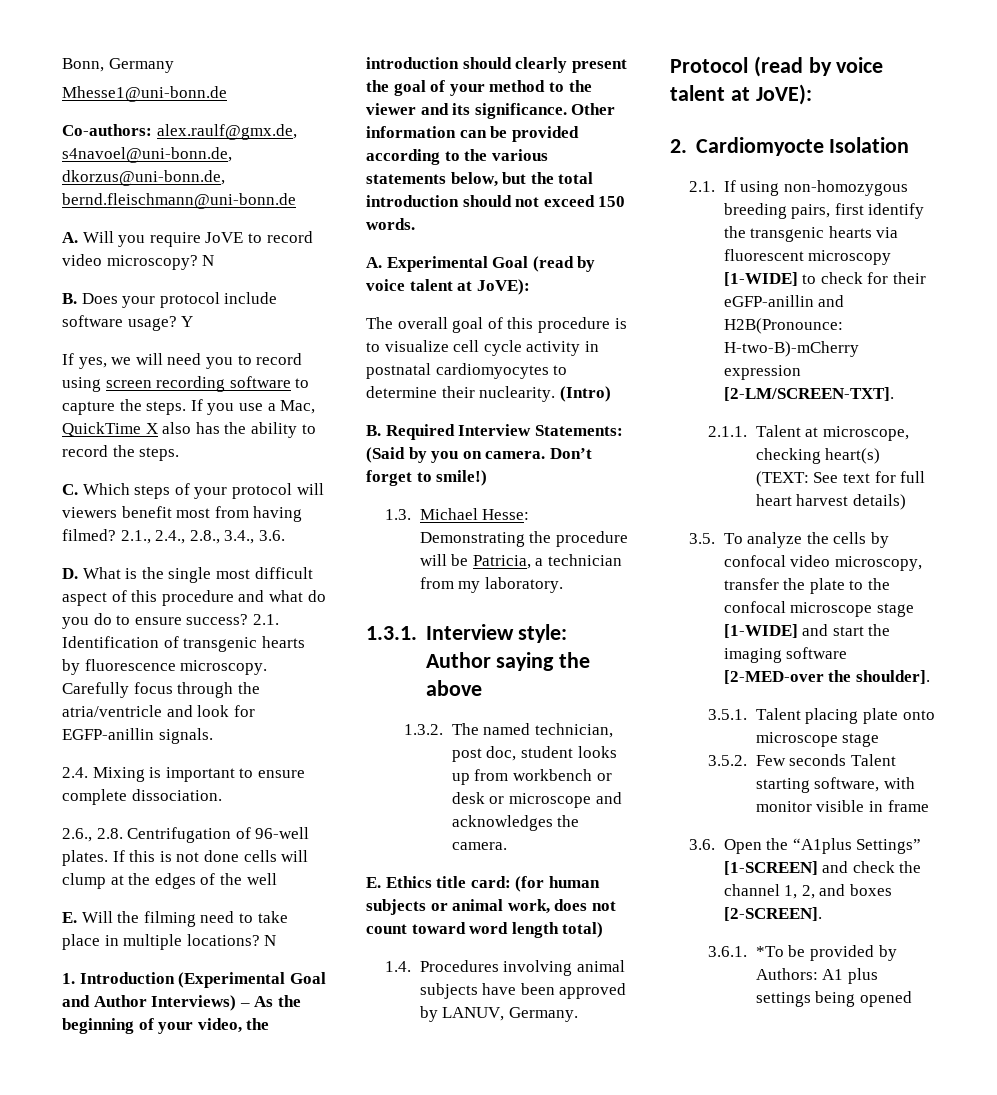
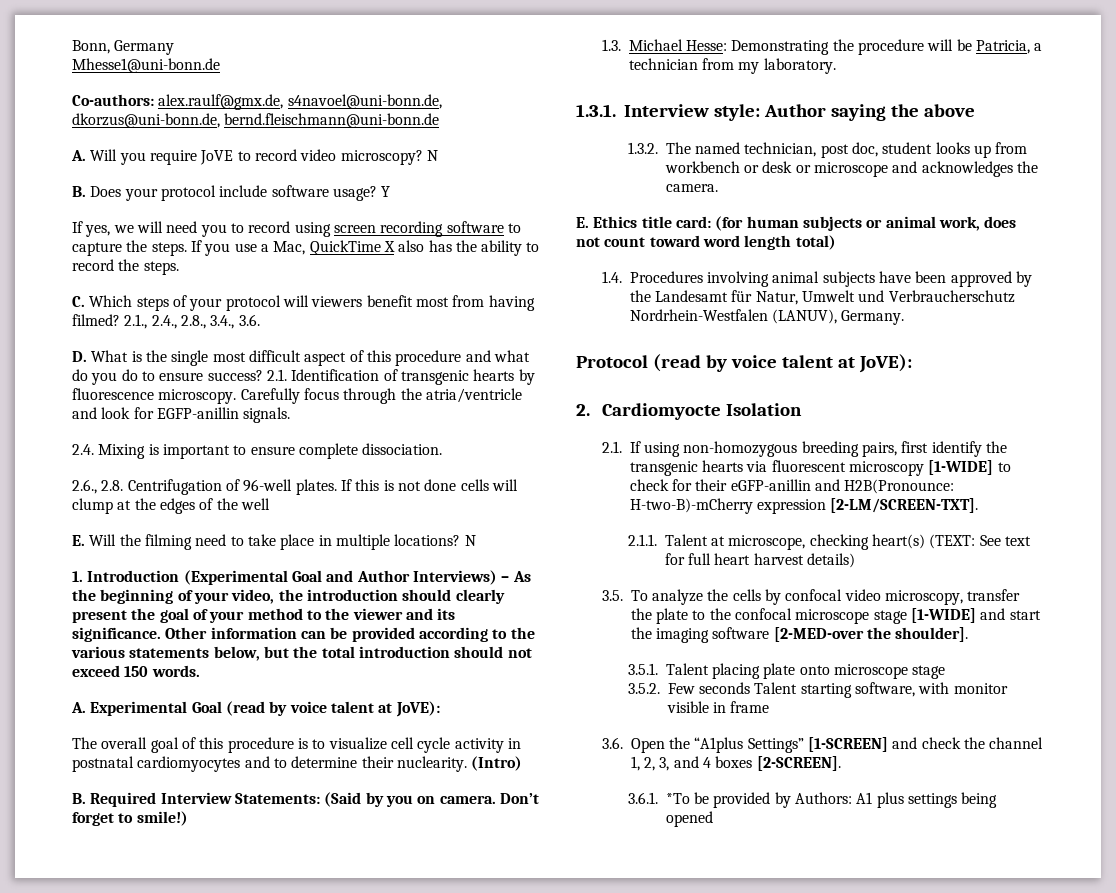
- The overall goal of this procedure is to visualize cell cycle activity in postnatal cardiomyocytes to determine their nuclearity.
+ The overall goal of this procedure is to visualize cell cycle activity in postnatal cardiomyocytes and to determine their nuclearity.
- 1.4. Procedures involving animal subjects have been approved by LANUV, Germany.
+ 1.4. Procedures involving animal subjects have been approved by the Landesamt für Natur, Umwelt und Verbraucherschutz Nordrhein-Westfalen (LANUV), Germany.
- 3.6. Open the “A1plus Settings” [1-SCREEN] and check the channel 1, 2, and boxes [2-SCREEN].
+ 3.6. Open the “A1plus Settings” [1-SCREEN] and check the channel 1, 2, 3, and 4 boxes [2-SCREEN].

